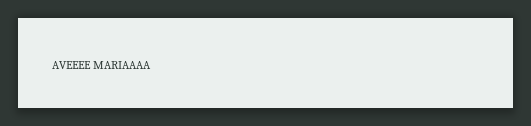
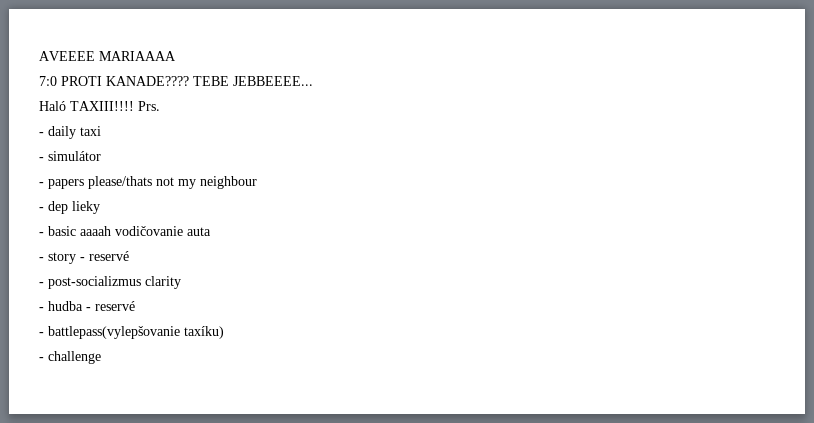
+ 7:0 PROTI KANADE???? TEBE JEBBEEEE...
+ Haló TAXIII!!!! Prs.
+ - daily taxi
+ - simulátor
+ - papers please/thats not my neighbour
+ - dep lieky
+ - basic aaaah vodičovanie auta
+ - story - reservé
+ - post-socializmus clarity
+ - hudba - reservé
+ - battlepass(vylepšovanie taxíku)
+ - challenge

